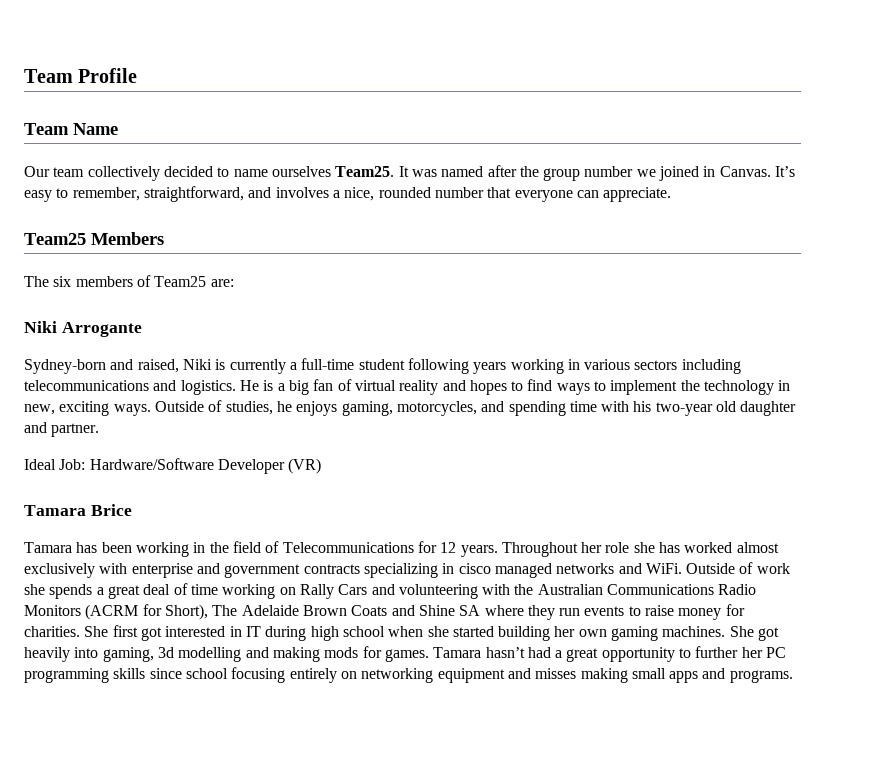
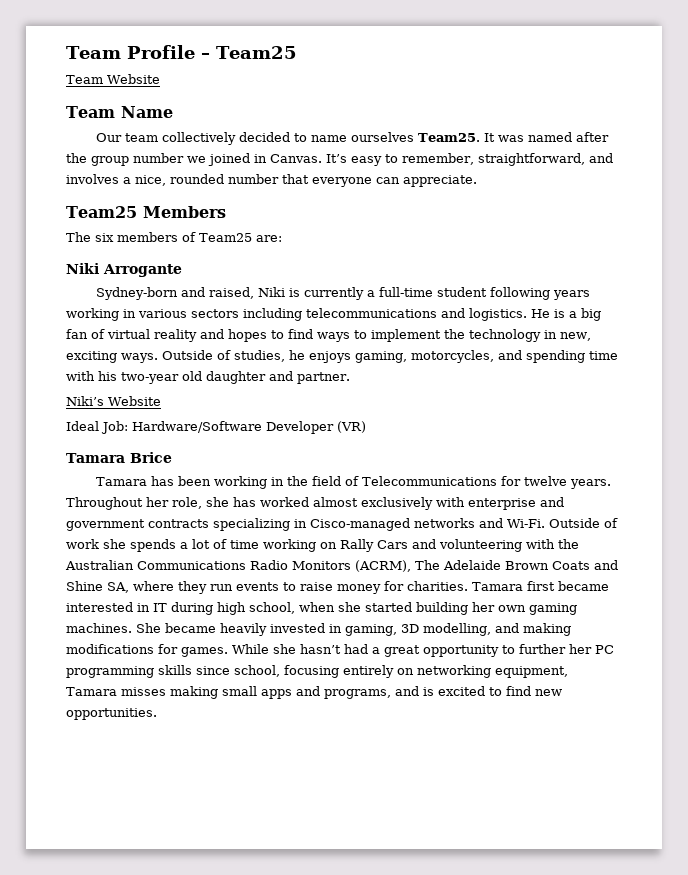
- Team Profile
+ Team Profile – Team25
+ Team Website
+ Niki’s Website
- Tamara has been working in the field of Telecommunications for 12 years.
+ Tamara has been working in the field of Telecommunications for twelve years.
- Throughout her role she has worked almost exclusively with enterprise and government contracts specializing in cisco managed networks and WiFi.
+ Throughout her role, she has worked almost exclusively with enterprise and government contracts specializing in Cisco-managed networks and Wi-Fi.
- Outside of work she spends a great deal of time working on Rally Cars and volunteering with the Australian Communications Radio Monitors (ACRM for Short), The Adelaide Brown Coats and Shine SA where they run events to raise money for charities.
+ Outside of work she spends a lot of time working on Rally Cars and volunteering with the Australian Communications Radio Monitors (ACRM), The Adelaide Brown Coats and Shine SA, where they run events to raise money for charities.
- She first got interested in IT during high school when she started building her own gaming machines.
+ Tamara first became interested in IT during high school, when she started building her own gaming machines.
- She got heavily into gaming, 3d modelling and making mods for games.
+ She became heavily invested in gaming, 3D modelling, and making modifications for games.
- Tamara hasn’t had a great opportunity to further her PC programming skills since school focusing entirely on networking equipment and misses making small apps and programs.
+ While she hasn’t had a great opportunity to further her PC programming skills since school, focusing entirely on networking equipment, Tamara misses making small apps and programs, and is excited to find new opportunities.

